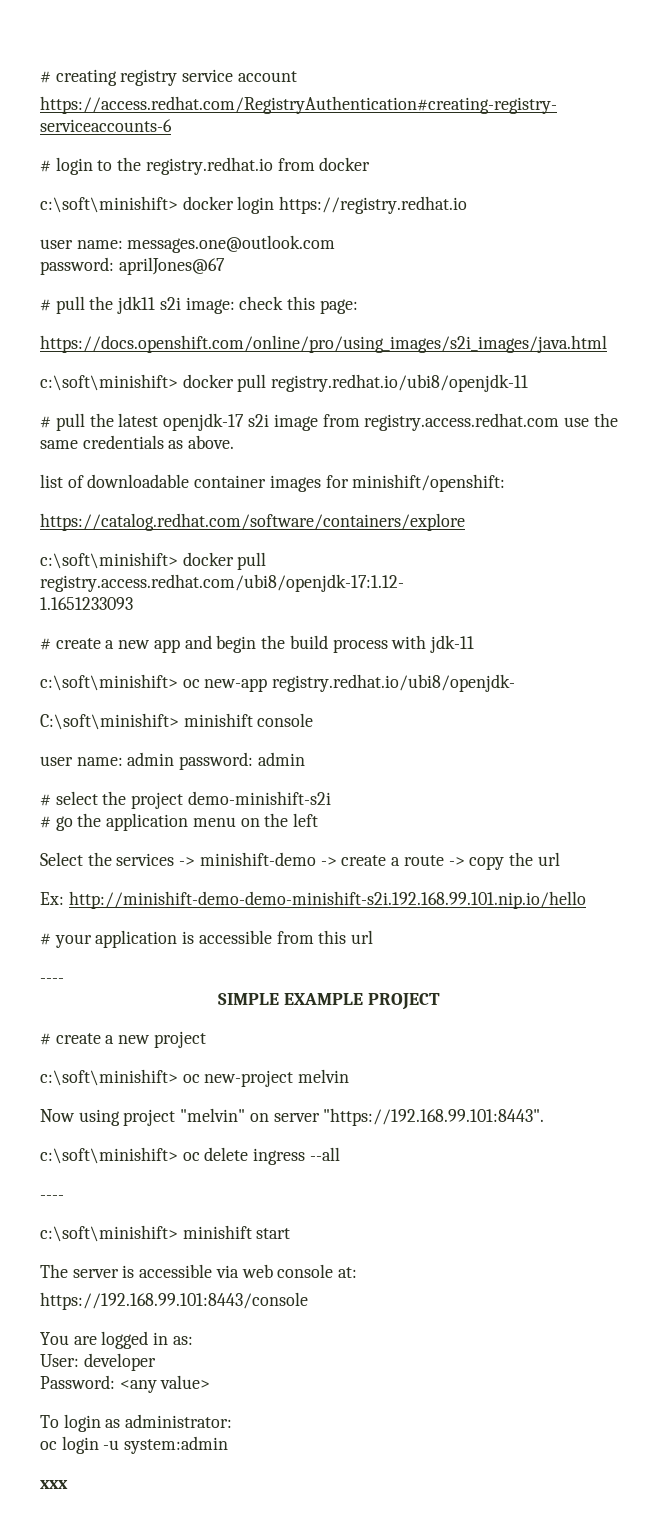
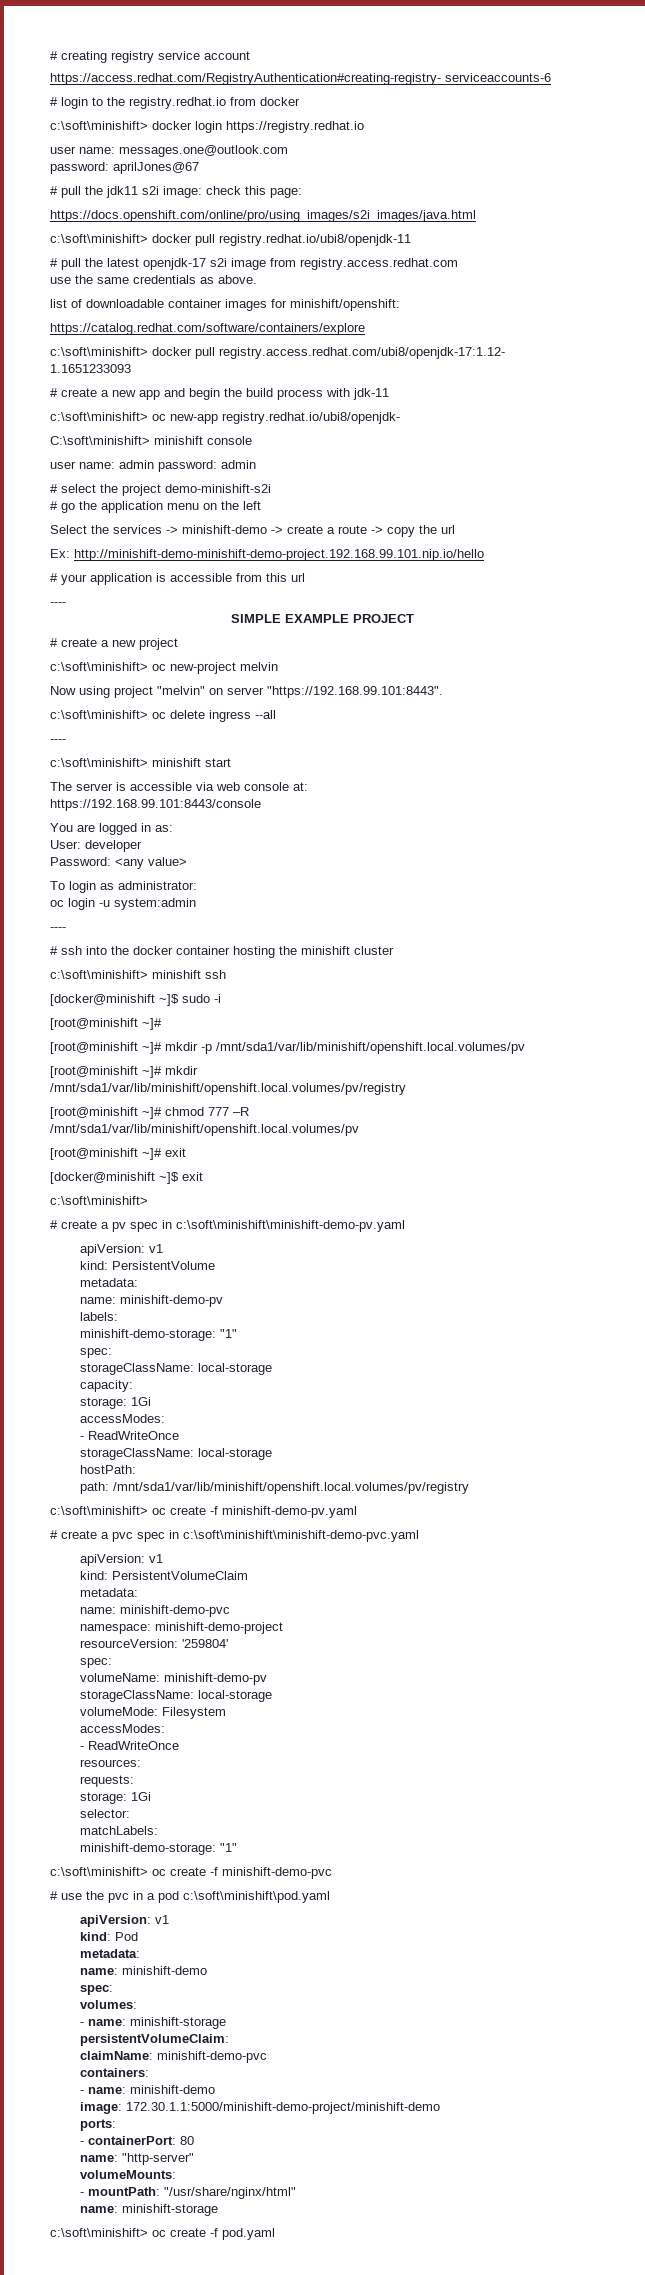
- # pull the latest openjdk-17 s2i image from registry.access.redhat.com use the same credentials as above.
+ # pull the latest openjdk-17 s2i image from registry.access.redhat.com
+ use the same credentials as above.
- Ex: http://minishift-demo-demo-minishift-s2i.192.168.99.101.nip.io/hello
+ Ex: http://minishift-demo-minishift-demo-project.192.168.99.101.nip.io/hello
  oc login -u system:admin
- xxx
+ ----
+ # ssh into the docker container hosting the minishift cluster
+ c:\soft\minishift> minishift ssh
+ [docker@minishift ~]$ sudo -i
+ [root@minishift ~]#
+ [root@minishift ~]# mkdir -p /mnt/sda1/var/lib/minishift/openshift.local.volumes/pv
+ [root@minishift ~]# mkdir
+ /mnt/sda1/var/lib/minishift/openshift.local.volumes/pv/registry
+ [root@minishift ~]# chmod 777 –R
+ /mnt/sda1/var/lib/minishift/openshift.local.volumes/pv
+ [root@minishift ~]# exit
+ [docker@minishift ~]$ exit
+ c:\soft\minishift>
+ # create a pv spec in c:\soft\minishift\minishift-demo-pv.yaml
+ apiVersion: v1
+ kind: PersistentVolume
+ metadata:
+ name: minishift-demo-pv
+ labels:
+ minishift-demo-storage: "1"
+ spec:
+ storageClassName: local-storage
+ capacity:
+ storage: 1Gi
+ accessModes:
+ - ReadWriteOnce
+ storageClassName: local-storage
+ hostPath:
+ path: /mnt/sda1/var/lib/minishift/openshift.local.volumes/pv/registry
+ c:\soft\minishift> oc create -f minishift-demo-pv.yaml
+ # create a pvc spec in c:\soft\minishift\minishift-demo-pvc.yaml
+ apiVersion: v1
+ kind: PersistentVolumeClaim
+ metadata:
+ name: minishift-demo-pvc
+ namespace: minishift-demo-project
+ resourceVersion: '259804'
+ spec:
+ volumeName: minishift-demo-pv
+ storageClassName: local-storage
+ volumeMode: Filesystem
+ accessModes:
+ - ReadWriteOnce
+ resources:
+ requests:
+ storage: 1Gi
+ selector:
+ matchLabels:
+ minishift-demo-storage: "1"
+ c:\soft\minishift> oc create -f minishift-demo-pvc
+ # use the pvc in a pod c:\soft\minishift\pod.yaml
+ apiVersion: v1
+ kind: Pod
+ metadata:
+ name: minishift-demo
+ spec:
+ volumes:
+ - name: minishift-storage
+ persistentVolumeClaim:
+ claimName: minishift-demo-pvc
+ containers:
+ - name: minishift-demo
+ image: 172.30.1.1:5000/minishift-demo-project/minishift-demo
+ ports:
+ - containerPort: 80
+ name: "http-server"
+ volumeMounts:
+ - mountPath: "/usr/share/nginx/html"
+ name: minishift-storage
+ c:\soft\minishift> oc create -f pod.yaml

